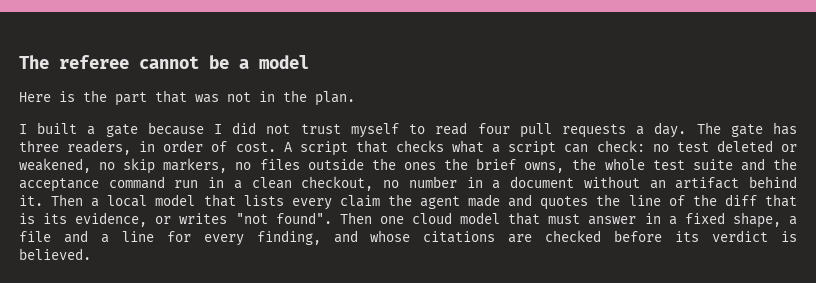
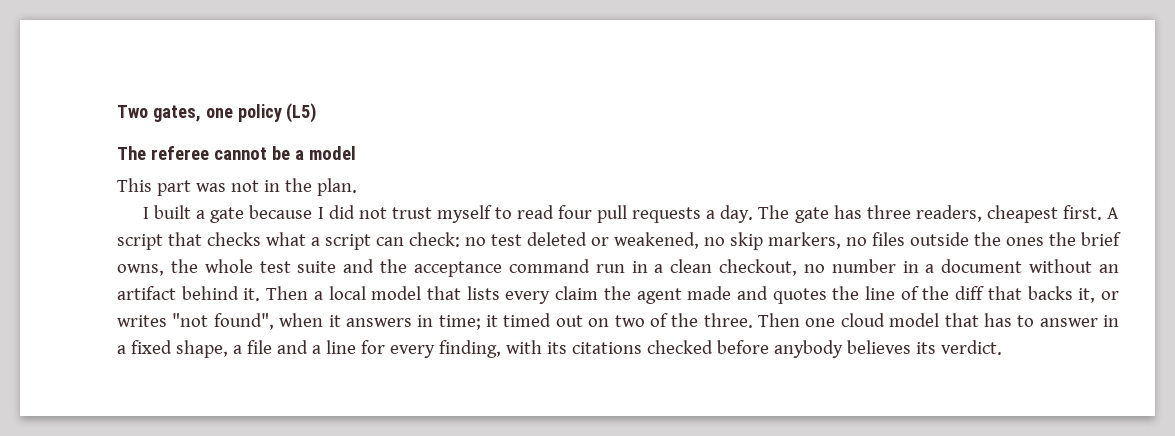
+ Two gates, one policy (L5)
- Here is the part that was not in the plan.
+ This part was not in the plan.
- The gate has three readers, in order of cost.
+ The gate has three readers, cheapest first.
- Then a local model that lists every claim the agent made and quotes the line of the diff that is its evidence, or writes "not found".
+ Then a local model that lists every claim the agent made and quotes the line of the diff that backs it, or writes "not found", when it answers in time; it timed out on two of the three.
- Then one cloud model that must answer in a fixed shape, a file and a line for every finding, and whose citations are checked before its verdict is believed.
+ Then one cloud model that has to answer in a fixed shape, a file and a line for every finding, with its citations checked before anybody believes its verdict.

